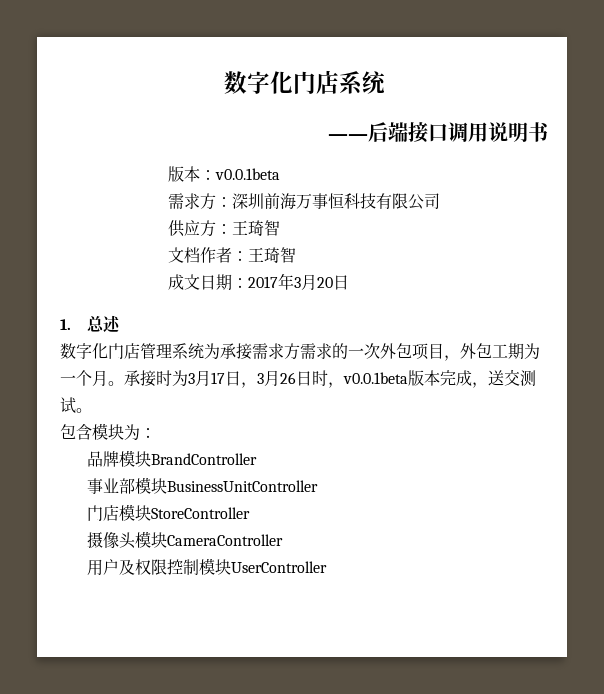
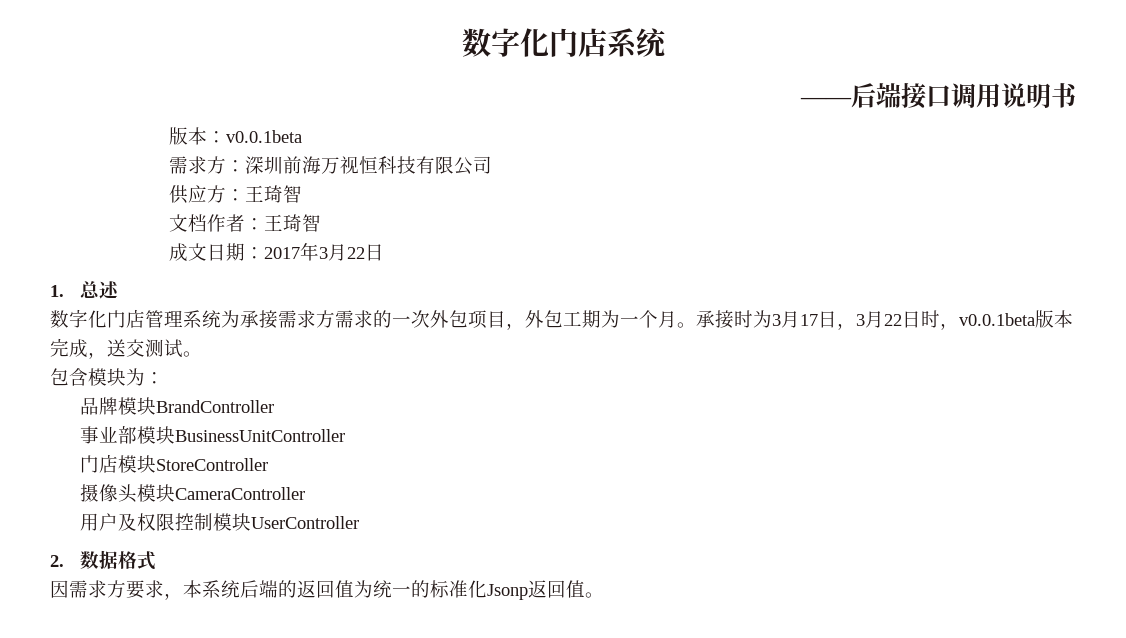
- 需求方：深圳前海万事恒科技有限公司
+ 需求方：深圳前海万视恒科技有限公司
- 成文日期：2017年3月20日
+ 成文日期：2017年3月22日
- 承接时为3月17日，3月26日时，v0.0.1beta版本完成，送交测试。
+ 承接时为3月17日，3月22日时，v0.0.1beta版本完成，送交测试。
+ 2.数据格式
+ 因需求方要求，本系统后端的返回值为统一的标准化Jsonp返回值。

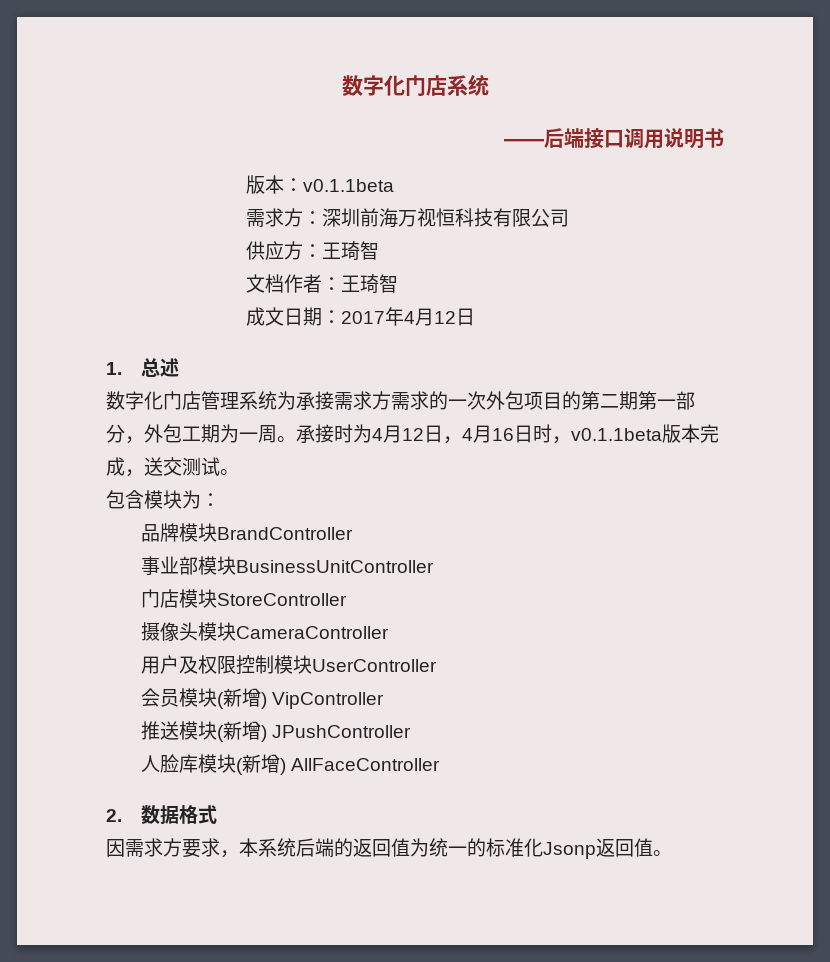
- 版本：v0.0.1beta
+ 版本：v0.1.1beta
- 成文日期：2017年3月22日
+ 成文日期：2017年4月12日
- 数字化门店管理系统为承接需求方需求的一次外包项目，外包工期为一个月。
+ 数字化门店管理系统为承接需求方需求的一次外包项目的第二期第一部分，外包工期为一周。
- 承接时为3月17日，3月22日时，v0.0.1beta版本完成，送交测试。
+ 承接时为4月12日，4月16日时，v0.1.1beta版本完成，送交测试。
+ 会员模块(新增) VipController
+ 推送模块(新增) JPushController
+ 人脸库模块(新增) AllFaceController

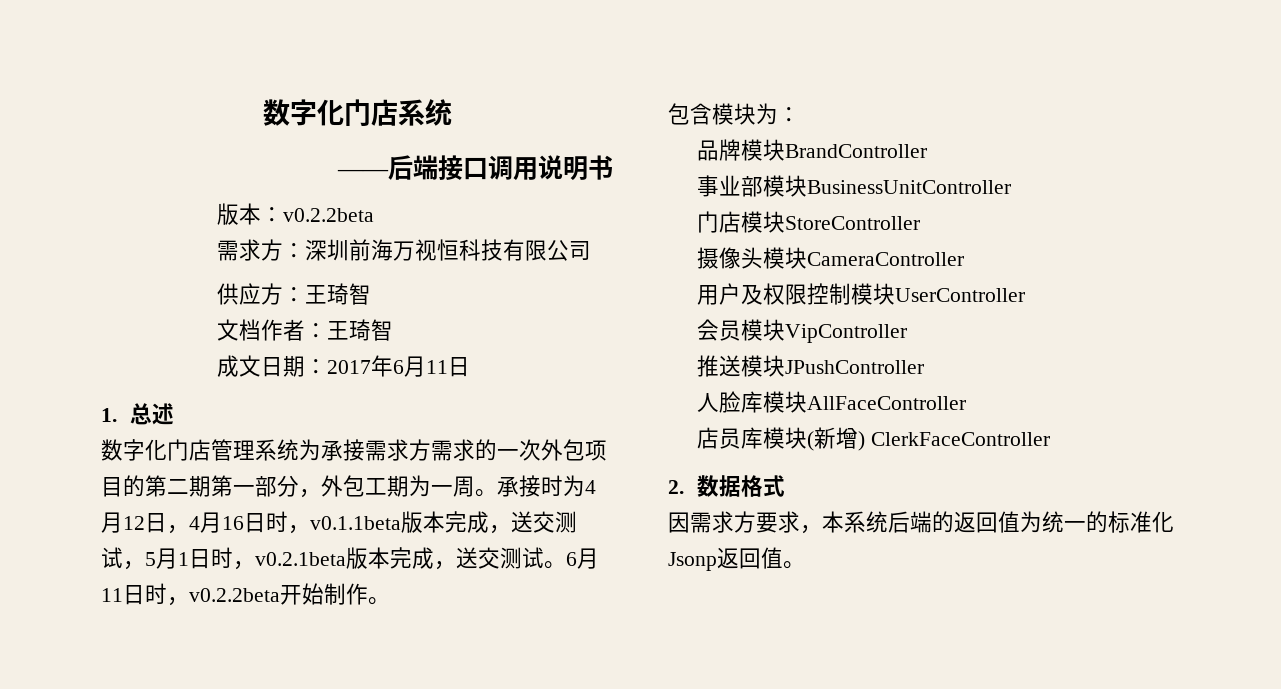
- 版本：v0.1.1beta
+ 版本：v0.2.2beta
- 成文日期：2017年4月12日
+ 成文日期：2017年6月11日
- 承接时为4月12日，4月16日时，v0.1.1beta版本完成，送交测试。
+ 承接时为4月12日，4月16日时，v0.1.1beta版本完成，送交测试，5月1日时，v0.2.1beta版本完成，送交测试。6月11日时，v0.2.2beta开始制作。
- 会员模块(新增) VipController
+ 会员模块VipController
- 推送模块(新增) JPushController
+ 推送模块JPushController
- 人脸库模块(新增) AllFaceController
+ 人脸库模块AllFaceController
+ 店员库模块(新增) ClerkFaceController

